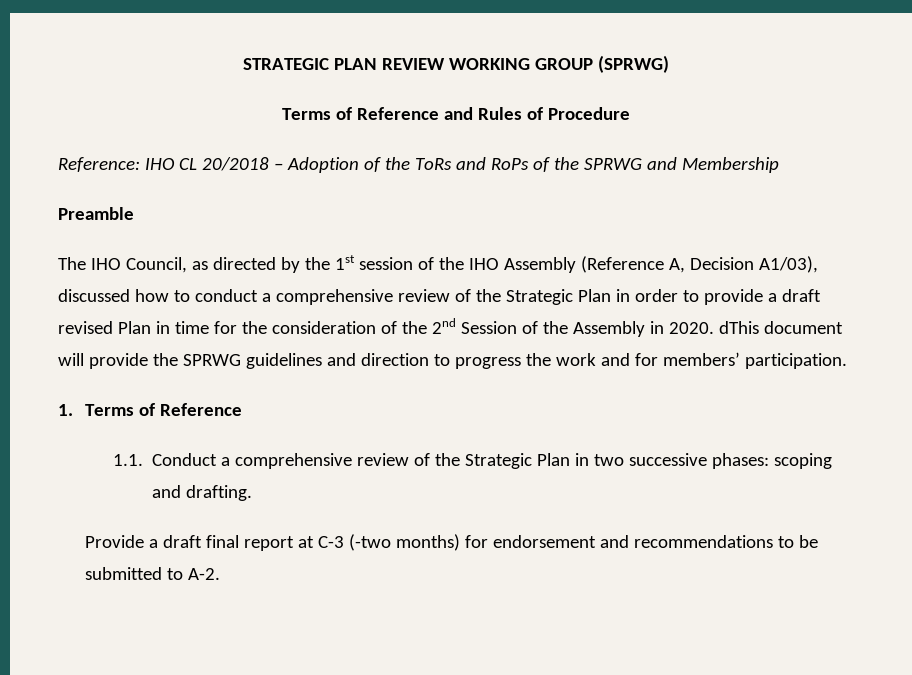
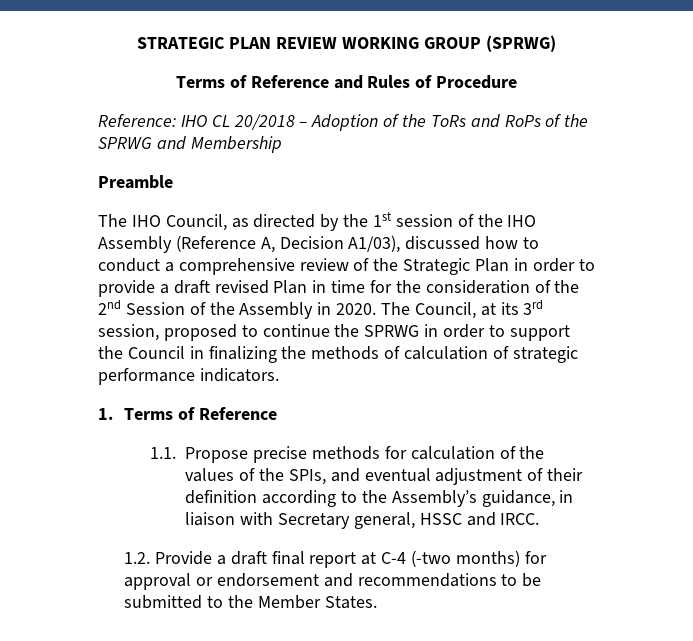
- The IHO Council, as directed by the 1st session of the IHO Assembly (Reference A, Decision A1/03), discussed how to conduct a comprehensive review of the Strategic Plan in order to provide a draft revised Plan in time for the consideration of the 2nd Session of the Assembly in 2020. dThis document will provide the SPRWG guidelines and direction to progress the work and for members’ participation.
+ The IHO Council, as directed by the 1st session of the IHO Assembly (Reference A, Decision A1/03), discussed how to conduct a comprehensive review of the Strategic Plan in order to provide a draft revised Plan in time for the consideration of the 2nd Session of the Assembly in 2020. The Council, at its 3rd session, proposed to continue the SPRWG in order to support the Council in finalizing the methods of calculation of strategic performance indicators.
- 1.1. Conduct a comprehensive review of the Strategic Plan in two successive phases: scoping and drafting.
- Provide a draft final report at C-3 (-two months) for endorsement and recommendations to be submitted to A-2.
+ 1.1. Propose precise methods for calculation of the values of the SPIs, and eventual adjustment of their definition according to the Assembly’s guidance, in liaison with Secretary general, HSSC and IRCC.
+ 1.2. Provide a draft final report at C-4 (-two months) for approval or endorsement and recommendations to be submitted to the Member States.

